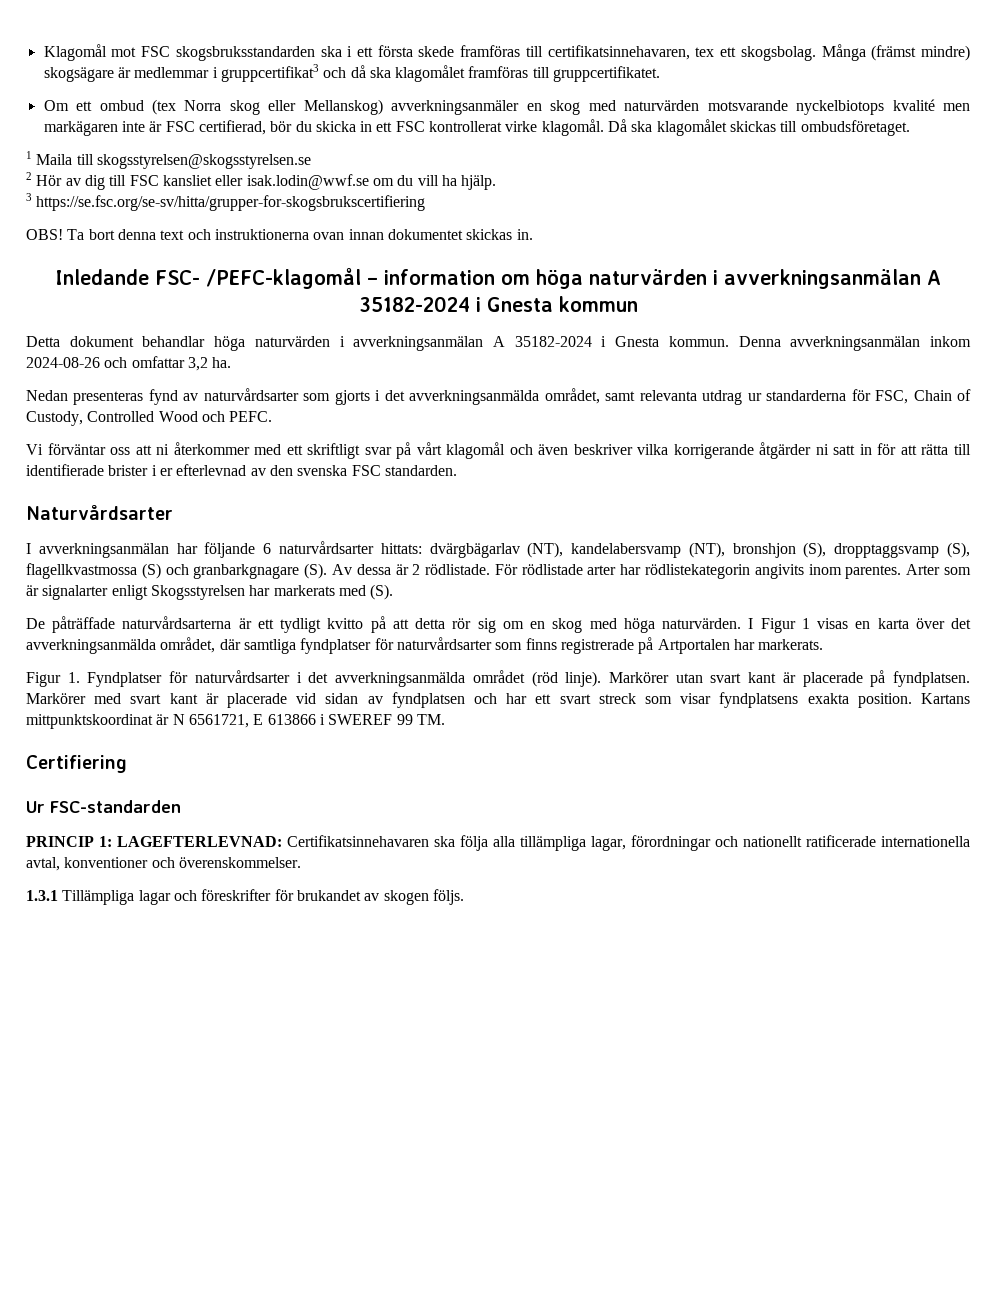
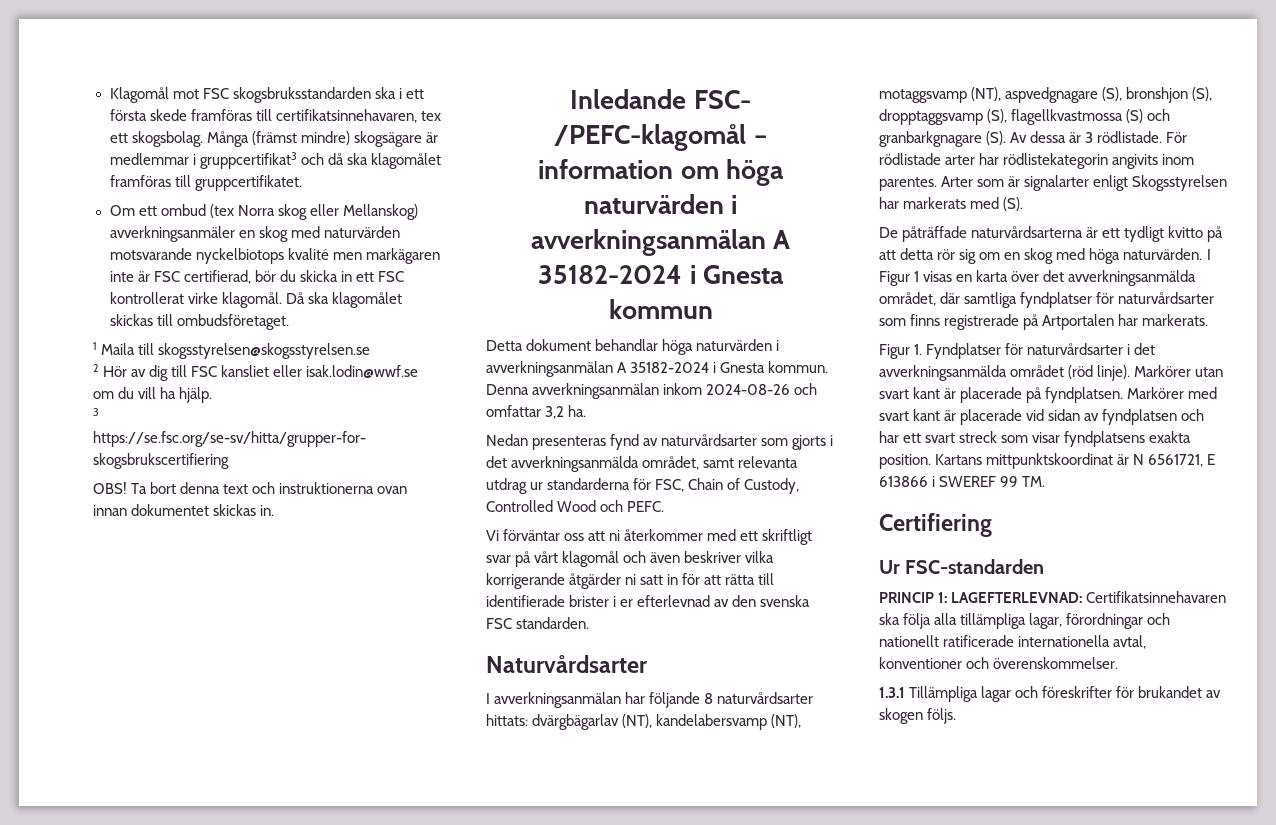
- I avverkningsanmälan har följande 6 naturvårdsarter hittats: dvärgbägarlav (NT), kandelabersvamp (NT), bronshjon (S), dropptaggsvamp (S), flagellkvastmossa (S) och granbarkgnagare (S). Av dessa är 2 rödlistade.
+ I avverkningsanmälan har följande 8 naturvårdsarter hittats: dvärgbägarlav (NT), kandelabersvamp (NT), motaggsvamp (NT), aspvedgnagare (S), bronshjon (S), dropptaggsvamp (S), flagellkvastmossa (S) och granbarkgnagare (S). Av dessa är 3 rödlistade.

